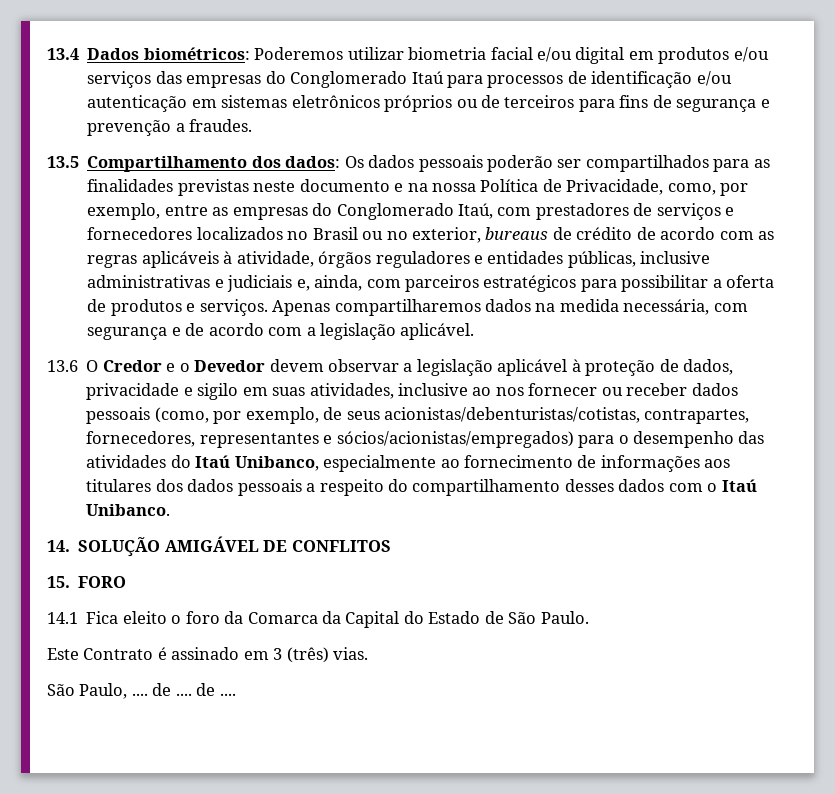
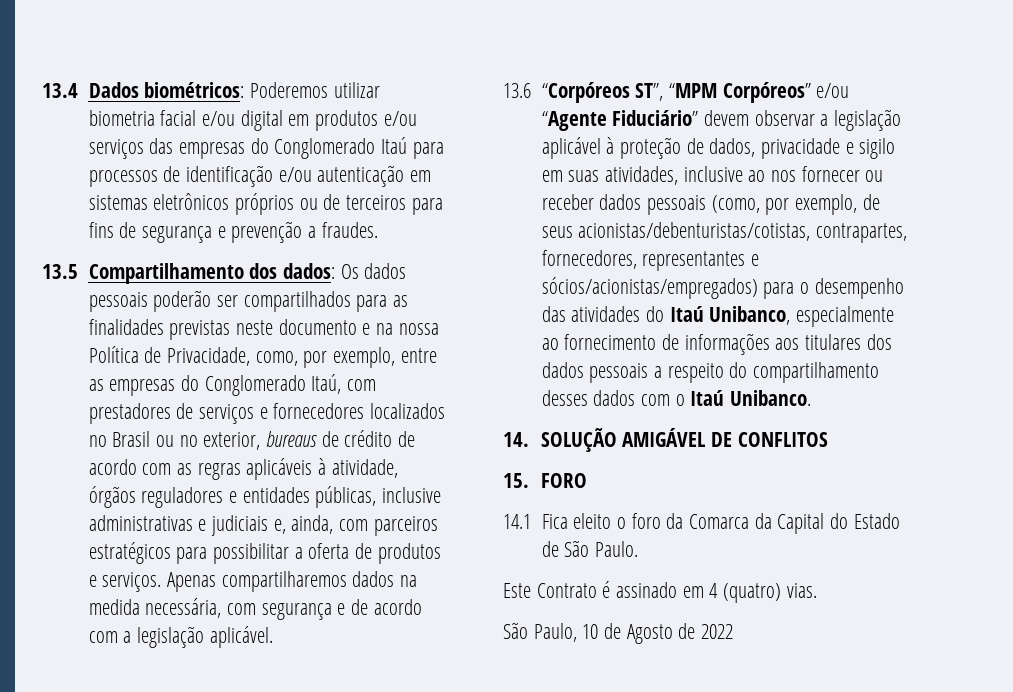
- 13.6 O Credor e o Devedor devem observar a legislação aplicável à proteção de dados, privacidade e sigilo em suas atividades, inclusive ao nos fornecer ou receber dados pessoais (como, por exemplo, de seus acionistas/debenturistas/cotistas, contrapartes, fornecedores, representantes e sócios/acionistas/empregados) para o desempenho das atividades do Itaú Unibanco, especialmente ao fornecimento de informações aos titulares dos dados pessoais a respeito do compartilhamento desses dados com o Itaú Unibanco.
+ 13.6 “Corpóreos ST”, “MPM Corpóreos” e/ou “Agente Fiduciário” devem observar a legislação aplicável à proteção de dados, privacidade e sigilo em suas atividades, inclusive ao nos fornecer ou receber dados pessoais (como, por exemplo, de seus acionistas/debenturistas/cotistas, contrapartes, fornecedores, representantes e sócios/acionistas/empregados) para o desempenho das atividades do Itaú Unibanco, especialmente ao fornecimento de informações aos titulares dos dados pessoais a respeito do compartilhamento desses dados com o Itaú Unibanco.
- Este Contrato é assinado em 3 (três) vias.
+ Este Contrato é assinado em 4 (quatro) vias.
- São Paulo, .... de .... de ....
+ São Paulo, 10 de Agosto de 2022

